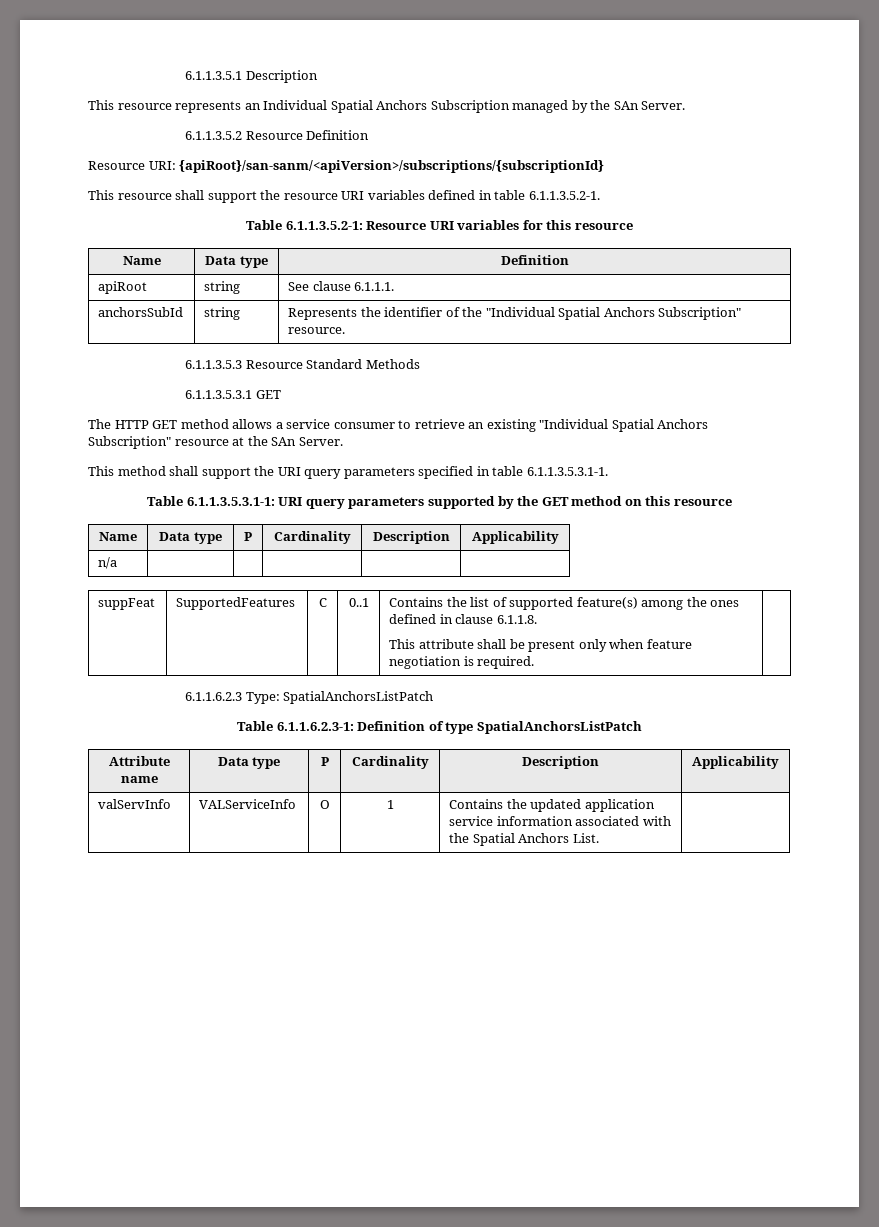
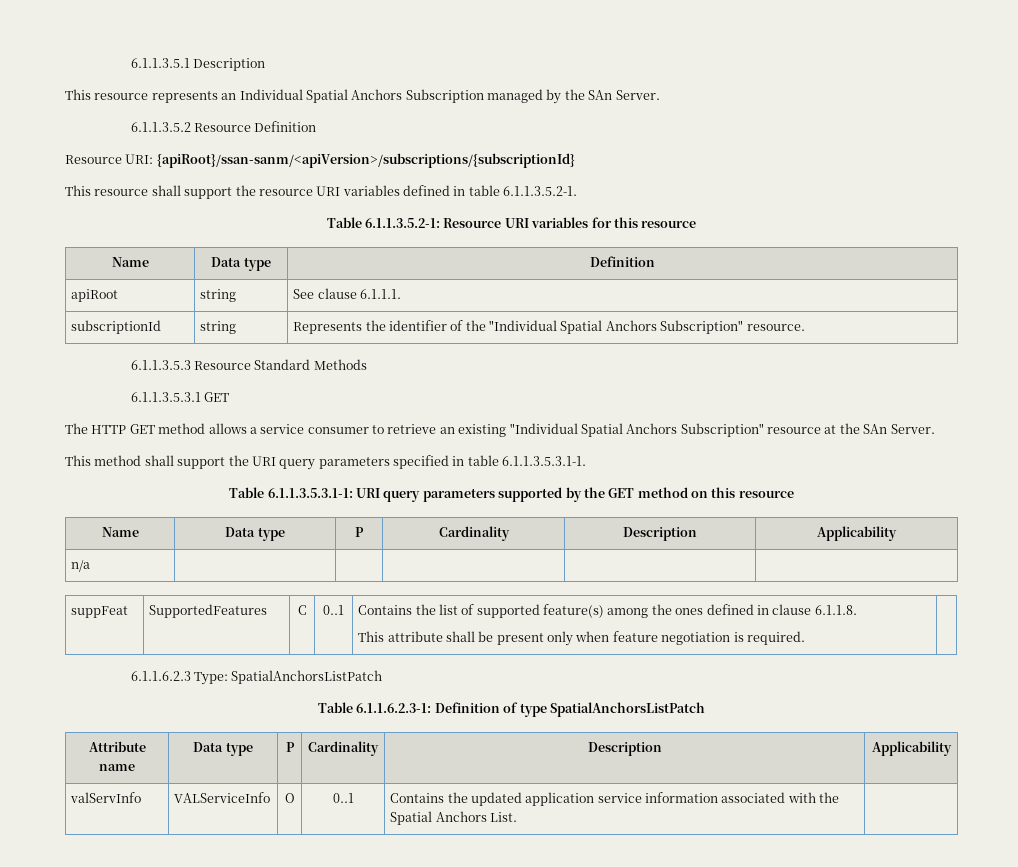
- Resource URI: {apiRoot}/san-sanm/<apiVersion>/subscriptions/{subscriptionId}
+ Resource URI: {apiRoot}/ssan-sanm/<apiVersion>/subscriptions/{subscriptionId}
- anchorsSubId | string | Represents the identifier of the "Individual Spatial Anchors Subscription" resource.
+ subscriptionId | string | Represents the identifier of the "Individual Spatial Anchors Subscription" resource.
- valServInfo | VALServiceInfo | O | 1 | Contains the updated application service information associated with the Spatial Anchors List. |
+ valServInfo | VALServiceInfo | O | 0..1 | Contains the updated application service information associated with the Spatial Anchors List. |

